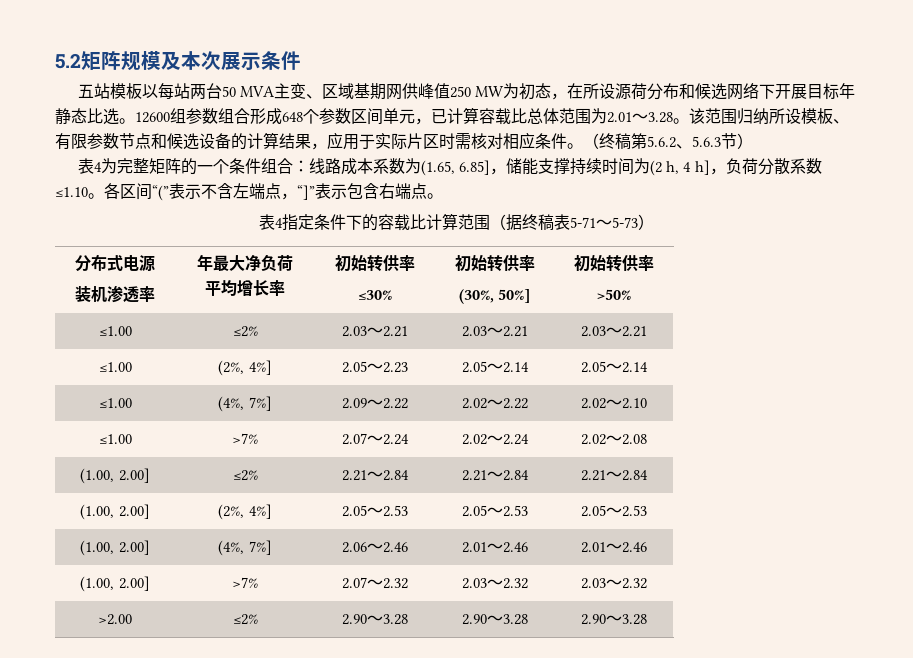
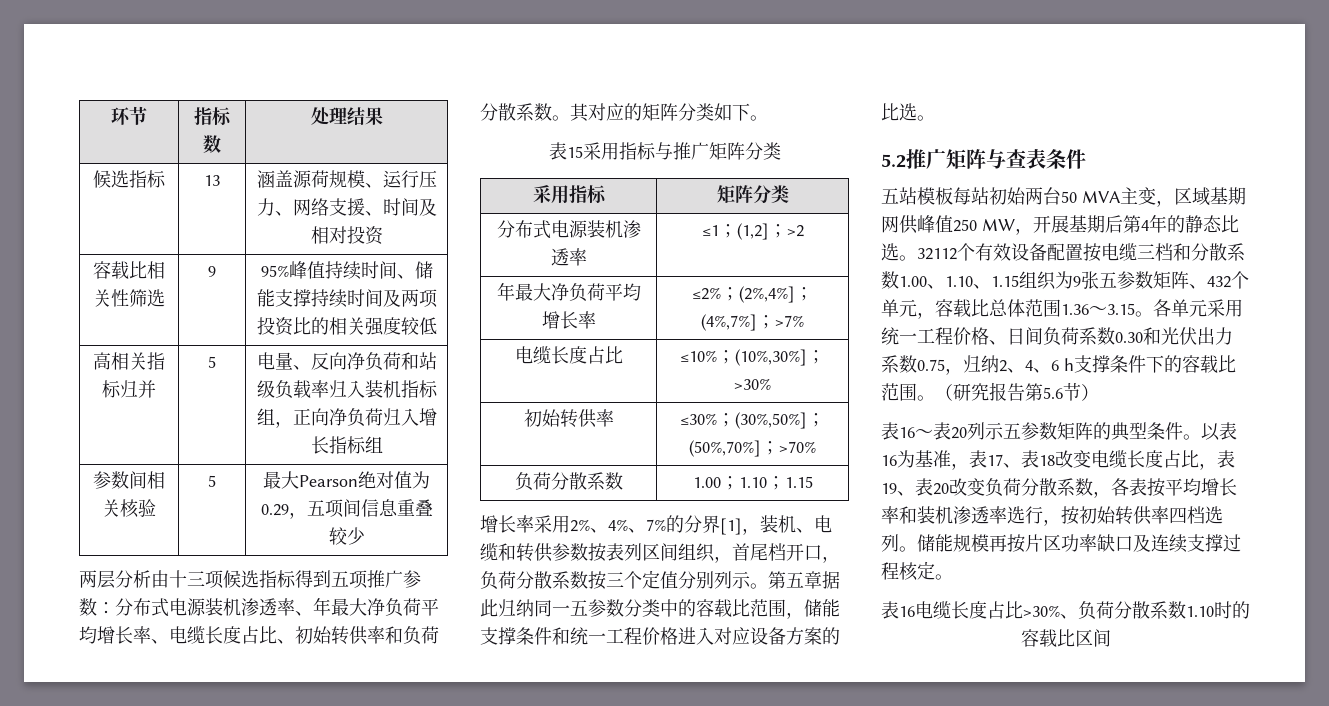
- 5.2矩阵规模及本次展示条件
+ 环节 | 指标数 | 处理结果
+ 候选指标 | 13 | 涵盖源荷规模、运行压力、网络支援、时间及相对投资
+ 容载比相关性筛选 | 9 | 95%峰值持续时间、储能支撑持续时间及两项投资比的相关强度较低
+ 高相关指标归并 | 5 | 电量、反向净负荷和站级负载率归入装机指标组，正向净负荷归入增长指标组
+ 参数间相关核验 | 5 | 最大Pearson绝对值为0.29，五项间信息重叠较少
+ 两层分析由十三项候选指标得到五项推广参数：分布式电源装机渗透率、年最大净负荷平均增长率、电缆长度占比、初始转供率和负荷分散系数。其对应的矩阵分类如下。
+ 表15采用指标与推广矩阵分类
+ 采用指标 | 矩阵分类
+ 分布式电源装机渗透率 | ≤1；(1,2]；>2
+ 年最大净负荷平均增长率 | ≤2%；(2%,4%]；(4%,7%]；>7%
+ 电缆长度占比 | ≤10%；(10%,30%]；>30%
+ 初始转供率 | ≤30%；(30%,50%]；(50%,70%]；>70%
+ 负荷分散系数 | 1.00；1.10；1.15
+ 增长率采用2%、4%、7%的分界[1]，装机、电缆和转供参数按表列区间组织，首尾档开口，负荷分散系数按三个定值分别列示。第五章据此归纳同一五参数分类中的容载比范围，储能支撑条件和统一工程价格进入对应设备方案的比选。
+ 5.2推广矩阵与查表条件
- 五站模板以每站两台50 MVA主变、区域基期网供峰值250 MW为初态，在所设源荷分布和候选网络下开展目标年静态比选。12600组参数组合形成648个参数区间单元，已计算容载比总体范围为2.01～3.28。该范围归纳所设模板、有限参数节点和候选设备的计算结果，应用于实际片区时需核对相应条件。（终稿第5.6.2、5.6.3节）
- 表4为完整矩阵的一个条件组合：线路成本系数为(1.65, 6.85]，储能支撑持续时间为(2 h, 4 h]，负荷分散系数≤1.10。各区间“(”表示不含左端点，“]”表示包含右端点。
- 表4指定条件下的容载比计算范围（据终稿表5-71～5-73）
- 分布式电源
- 装机渗透率 | 年最大净负荷
- 平均增长率 | 初始转供率
- ≤30% | 初始转供率
- (30%, 50%] | 初始转供率
- >50%
- ≤1.00 | ≤2% | 2.03～2.21 | 2.03～2.21 | 2.03～2.21
- ≤1.00 | (2%, 4%] | 2.05～2.23 | 2.05～2.14 | 2.05～2.14
- ≤1.00 | (4%, 7%] | 2.09～2.22 | 2.02～2.22 | 2.02～2.10
- ≤1.00 | >7% | 2.07～2.24 | 2.02～2.24 | 2.02～2.08
- (1.00, 2.00] | ≤2% | 2.21～2.84 | 2.21～2.84 | 2.21～2.84
- (1.00, 2.00] | (2%, 4%] | 2.05～2.53 | 2.05～2.53 | 2.05～2.53
- (1.00, 2.00] | (4%, 7%] | 2.06～2.46 | 2.01～2.46 | 2.01～2.46
- (1.00, 2.00] | >7% | 2.07～2.32 | 2.03～2.32 | 2.03～2.32
- >2.00 | ≤2% | 2.90～3.28 | 2.90～3.28 | 2.90～3.28
+ 五站模板每站初始两台50 MVA主变，区域基期网供峰值250 MW，开展基期后第4年的静态比选。32112个有效设备配置按电缆三档和分散系数1.00、1.10、1.15组织为9张五参数矩阵、432个单元，容载比总体范围1.36～3.15。各单元采用统一工程价格、日间负荷系数0.30和光伏出力系数0.75，归纳2、4、6 h支撑条件下的容载比范围。（研究报告第5.6节）
+ 表16～表20列示五参数矩阵的典型条件。以表16为基准，表17、表18改变电缆长度占比，表19、表20改变负荷分散系数，各表按平均增长率和装机渗透率选行，按初始转供率四档选列。储能规模再按片区功率缺口及连续支撑过程核定。
+ 表16电缆长度占比>30%、负荷分散系数1.10时的容载比区间

